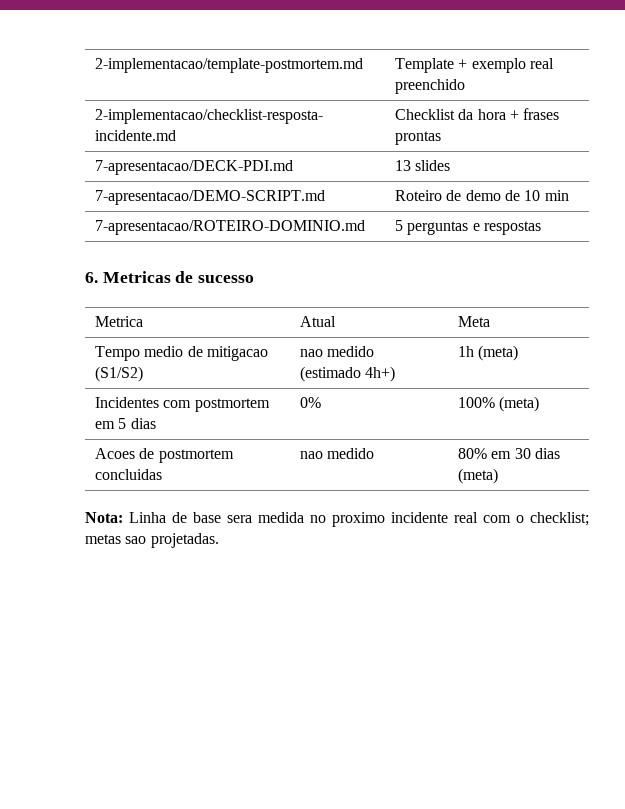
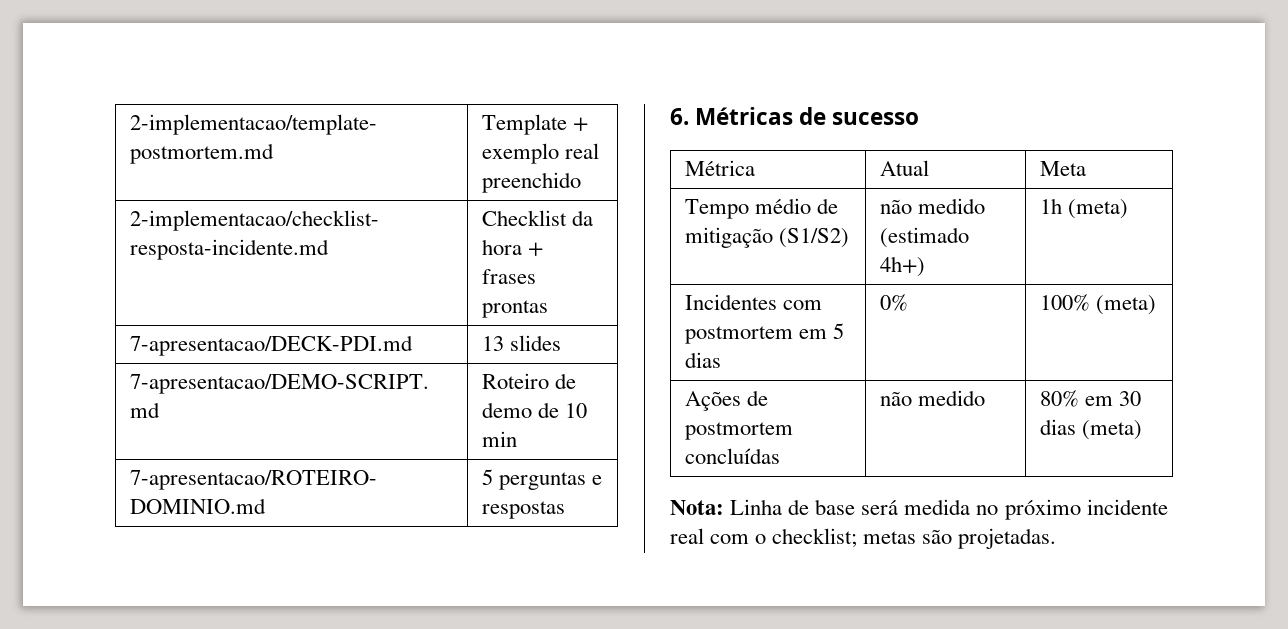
- 6. Metricas de sucesso
+ 6. Métricas de sucesso
- Metrica | Atual | Meta
+ Métrica | Atual | Meta
- Tempo medio de mitigacao (S1/S2) | nao medido (estimado 4h+) | 1h (meta)
+ Tempo médio de mitigação (S1/S2) | não medido (estimado 4h+) | 1h (meta)
- Acoes de postmortem concluidas | nao medido | 80% em 30 dias (meta)
+ Ações de postmortem concluídas | não medido | 80% em 30 dias (meta)
- Nota: Linha de base sera medida no proximo incidente real com o checklist; metas sao projetadas.
+ Nota: Linha de base será medida no próximo incidente real com o checklist; metas são projetadas.

